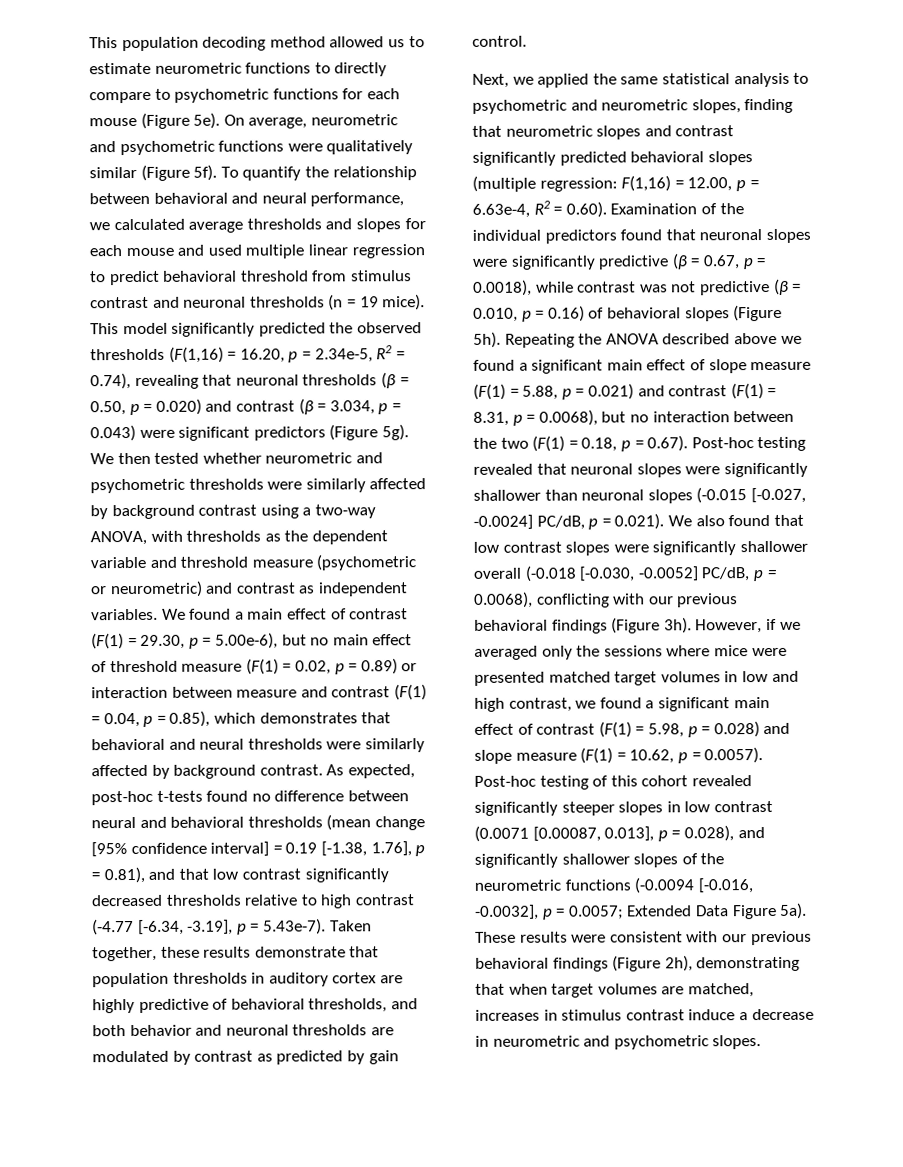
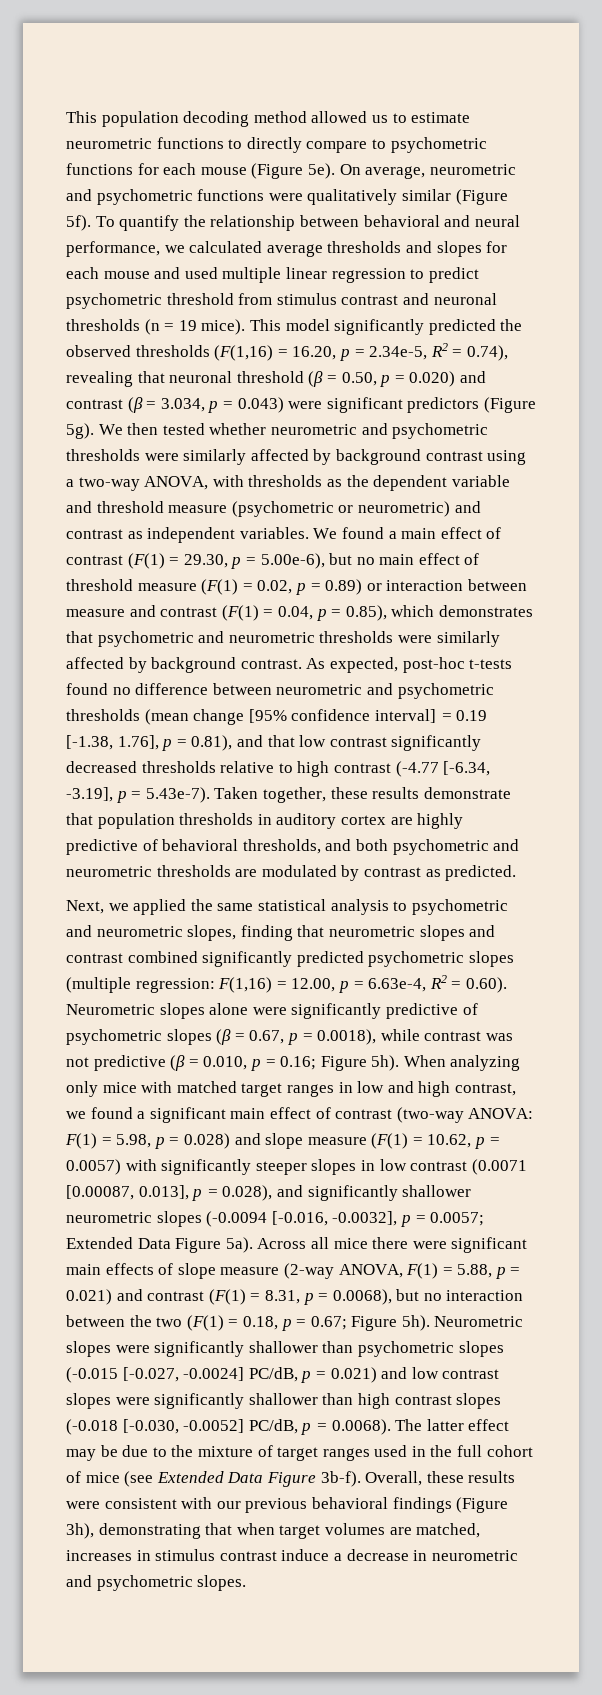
- To quantify the relationship between behavioral and neural performance, we calculated average thresholds and slopes for each mouse and used multiple linear regression to predict behavioral threshold from stimulus contrast and neuronal thresholds (n = 19 mice).
+ To quantify the relationship between behavioral and neural performance, we calculated average thresholds and slopes for each mouse and used multiple linear regression to predict psychometric threshold from stimulus contrast and neuronal thresholds (n = 19 mice).
- This model significantly predicted the observed thresholds (F(1,16) = 16.20, p = 2.34e-5, R2 = 0.74), revealing that neuronal thresholds (β = 0.50, p = 0.020) and contrast (β = 3.034, p = 0.043) were significant predictors (Figure 5g).
+ This model significantly predicted the observed thresholds (F(1,16) = 16.20, p = 2.34e-5, R2 = 0.74), revealing that neuronal threshold (β = 0.50, p = 0.020) and contrast (β = 3.034, p = 0.043) were significant predictors (Figure 5g).
- We found a main effect of contrast (F(1) = 29.30, p = 5.00e-6), but no main effect of threshold measure (F(1) = 0.02, p = 0.89) or interaction between measure and contrast (F(1) = 0.04, p = 0.85), which demonstrates that behavioral and neural thresholds were similarly affected by background contrast.
+ We found a main effect of contrast (F(1) = 29.30, p = 5.00e-6), but no main effect of threshold measure (F(1) = 0.02, p = 0.89) or interaction between measure and contrast (F(1) = 0.04, p = 0.85), which demonstrates that psychometric and neurometric thresholds were similarly affected by background contrast.
- As expected, post-hoc t-tests found no difference between neural and behavioral thresholds (mean change [95% confidence interval] = 0.19 [-1.38, 1.76], p = 0.81), and that low contrast significantly decreased thresholds relative to high contrast (-4.77 [-6.34, -3.19], p = 5.43e-7). Taken together, these results demonstrate that population thresholds in auditory cortex are highly predictive of behavioral thresholds, and both behavior and neuronal thresholds are modulated by contrast as predicted by gain control.
+ As expected, post-hoc t-tests found no difference between neurometric and psychometric thresholds (mean change [95% confidence interval] = 0.19 [-1.38, 1.76], p = 0.81), and that low contrast significantly decreased thresholds relative to high contrast (-4.77 [-6.34, -3.19], p = 5.43e-7). Taken together, these results demonstrate that population thresholds in auditory cortex are highly predictive of behavioral thresholds, and both psychometric and neurometric thresholds are modulated by contrast as predicted.
- Next, we applied the same statistical analysis to psychometric and neurometric slopes, finding that neurometric slopes and contrast significantly predicted behavioral slopes (multiple regression:
+ Next, we applied the same statistical analysis to psychometric and neurometric slopes, finding that neurometric slopes and contrast combined significantly predicted psychometric slopes (multiple regression:
- F(1,16) = 12.00, p = 6.63e-4, R2 = 0.60). Examination of the individual predictors found that neuronal slopes were significantly predictive (β = 0.67, p = 0.0018), while contrast was not predictive (β = 0.010, p = 0.16) of behavioral slopes (Figure 5h). Repeating the ANOVA described above we found a significant main effect of slope measure (F(1) = 5.88, p = 0.021) and contrast (F(1) = 8.31, p = 0.0068), but no interaction between the two (F(1) = 0.18, p = 0.67). Post-hoc testing revealed that neuronal slopes were significantly shallower than neuronal slopes (-0.015 [-0.027, -0.0024] PC/dB, p = 0.021). We also found that low contrast slopes were significantly shallower overall (-0.018 [-0.030, -0.0052] PC/dB, p = 0.0068), conflicting with our previous behavioral findings (Figure 3h). However, if we averaged only the sessions where mice were presented matched target volumes in low and high contrast, we found a significant main effect of contrast (F(1) = 5.98, p = 0.028) and slope measure (F(1) = 10.62, p = 0.0057). Post-hoc testing of this cohort revealed significantly steeper slopes in low contrast (0.0071 [0.00087, 0.013], p = 0.028), and significantly shallower slopes of the neurometric functions (-0.0094 [-0.016, -0.0032], p = 0.0057; Extended Data Figure 5a). These results were consistent with our previous behavioral findings (Figure 2h), demonstrating that when target volumes are matched, increases in stimulus contrast induce a decrease in neurometric and psychometric slopes.
+ F(1,16) = 12.00, p = 6.63e-4, R2 = 0.60). Neurometric slopes alone were significantly predictive of psychometric slopes (β = 0.67, p = 0.0018), while contrast was not predictive (β = 0.010, p = 0.16; Figure 5h). When analyzing only mice with matched target ranges in low and high contrast, we found a significant main effect of contrast (two-way ANOVA: F(1) = 5.98, p = 0.028) and slope measure (F(1) = 10.62, p = 0.0057) with significantly steeper slopes in low contrast (0.0071 [0.00087, 0.013], p = 0.028), and significantly shallower neurometric slopes (-0.0094 [-0.016, -0.0032], p = 0.0057; Extended Data Figure 5a). Across all mice there were significant main effects of slope measure (2-way ANOVA, F(1) = 5.88, p = 0.021) and contrast (F(1) = 8.31, p = 0.0068), but no interaction between the two (F(1) = 0.18, p = 0.67; Figure 5h). Neurometric slopes were significantly shallower than psychometric slopes (-0.015 [-0.027, -0.0024] PC/dB, p = 0.021) and low contrast slopes were significantly shallower than high contrast slopes (-0.018 [-0.030, -0.0052] PC/dB, p = 0.0068). The latter effect may be due to the mixture of target ranges used in the full cohort of mice (see Extended Data Figure 3b-f). Overall, these results were consistent with our previous behavioral findings (Figure 3h), demonstrating that when target volumes are matched, increases in stimulus contrast induce a decrease in neurometric and psychometric slopes.

